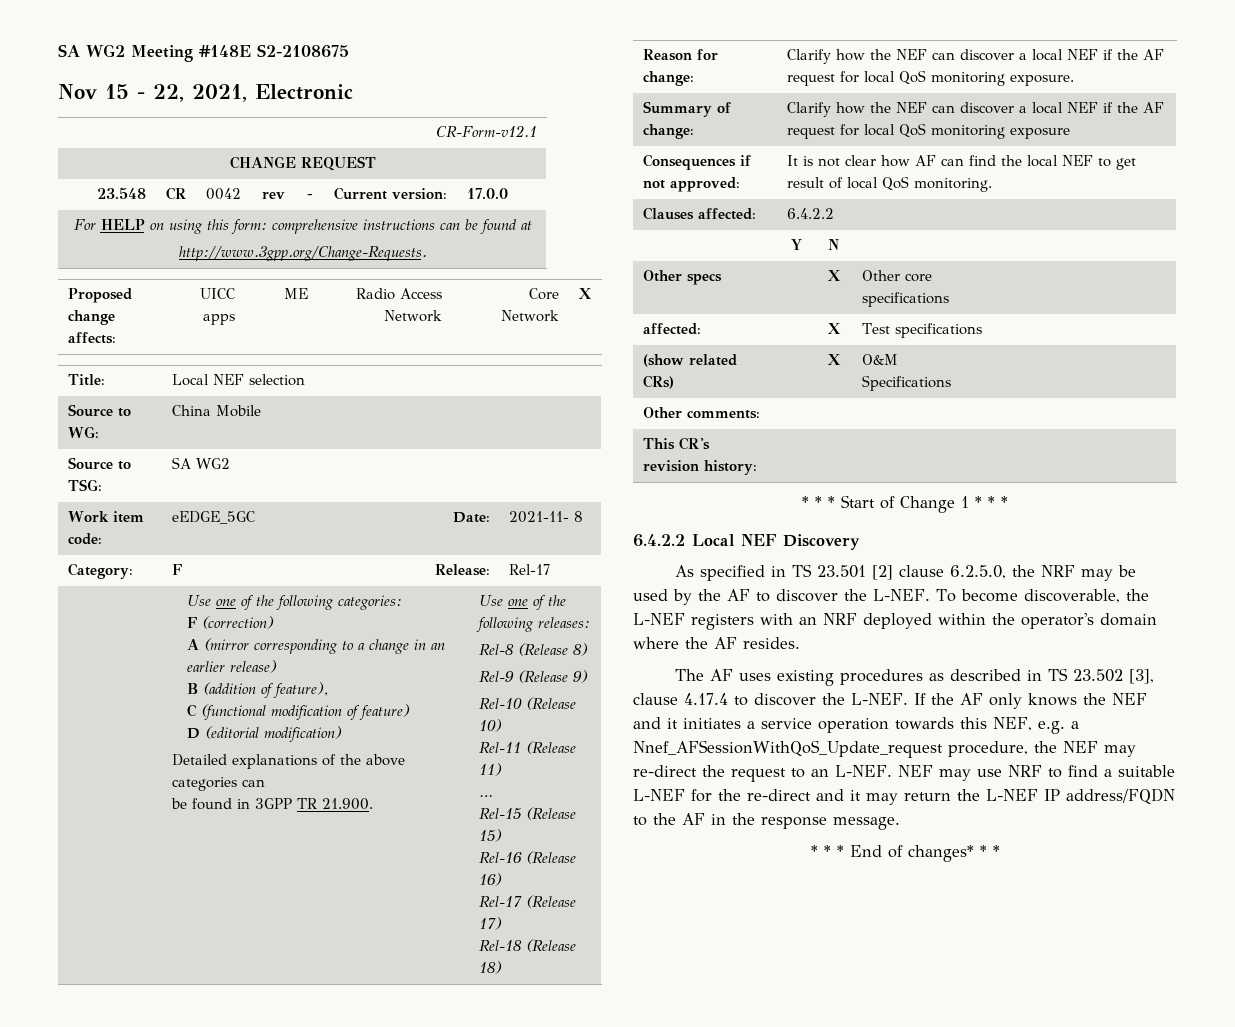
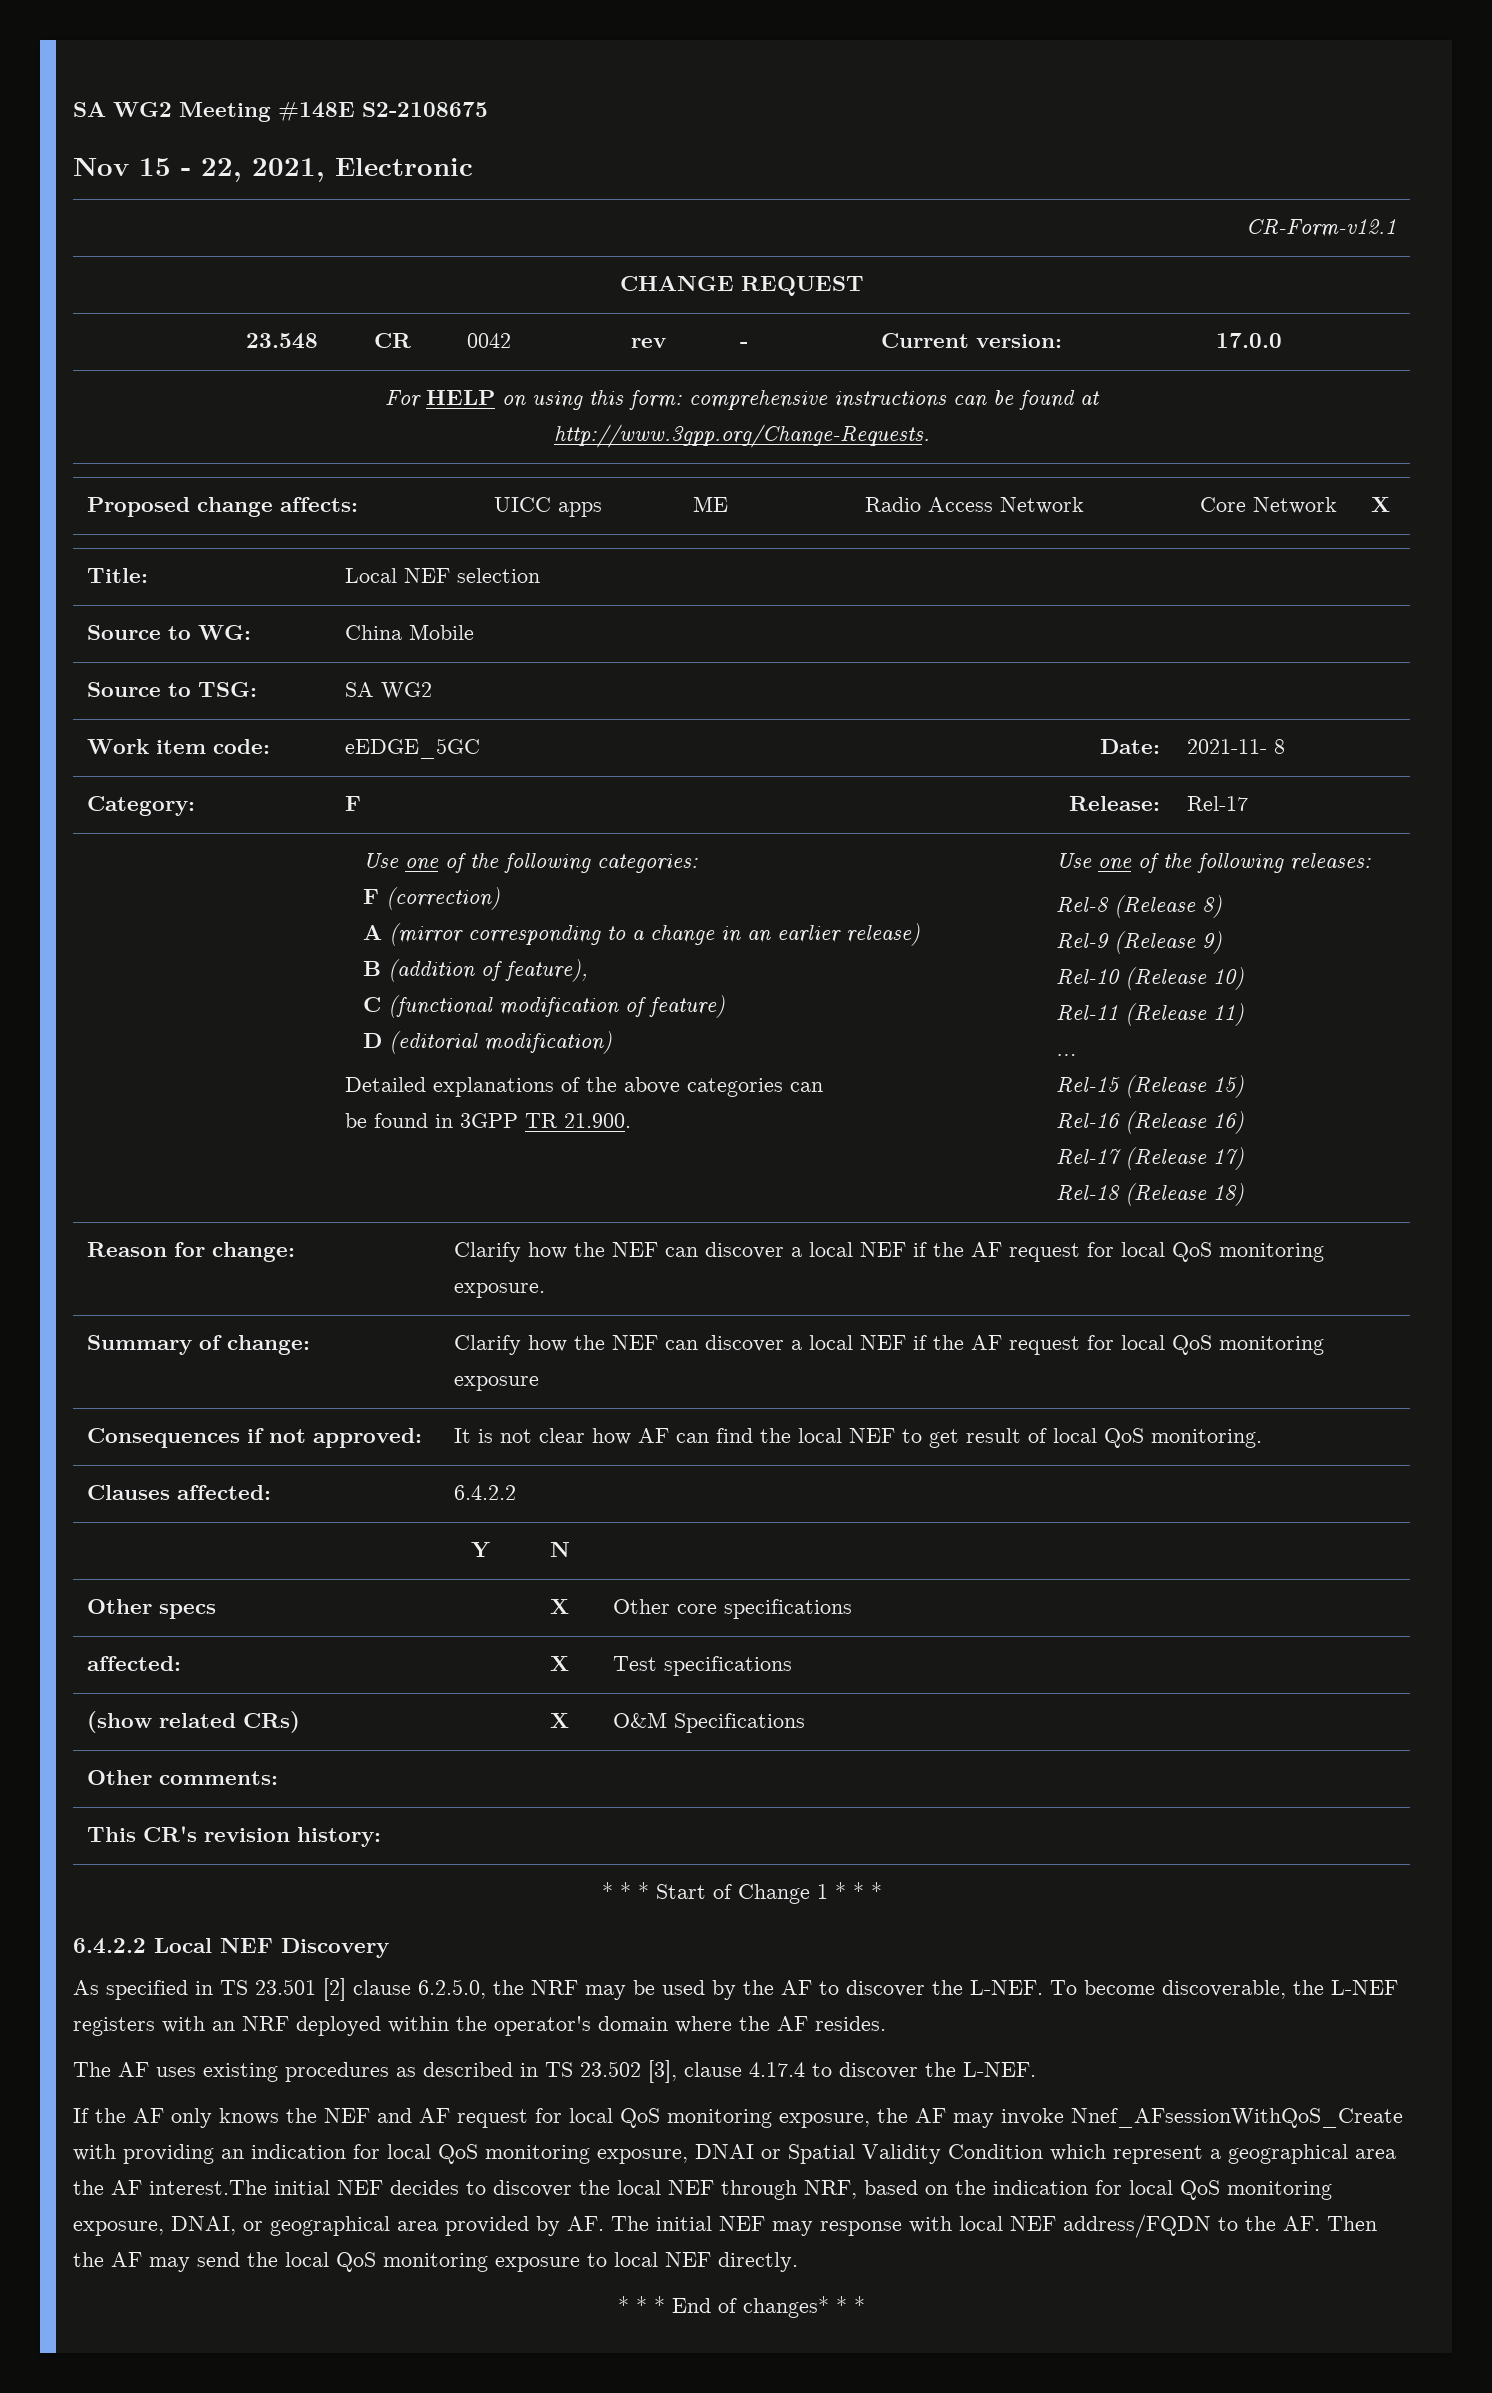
- The AF uses existing procedures as described in TS 23.502 [3], clause 4.17.4 to discover the L-NEF. If the AF only knows the NEF and it initiates a service operation towards this NEF, e.g. a Nnef_AFSessionWithQoS_Update_request procedure, the NEF may re-direct the request to an L-NEF. NEF may use NRF to find a suitable L-NEF for the re-direct and it may return the L-NEF IP address/FQDN to the AF in the response message.
+ The AF uses existing procedures as described in TS 23.502 [3], clause 4.17.4 to discover the L-NEF.
+ If the AF only knows the NEF and AF request for local QoS monitoring exposure, the AF may invoke Nnef_AFsessionWithQoS_Create with providing an indication for local QoS monitoring exposure, DNAI or Spatial Validity Condition which represent a geographical area the AF interest.The initial NEF decides to discover the local NEF through NRF, based on the indication for local QoS monitoring exposure, DNAI, or geographical area provided by AF. The initial NEF may response with local NEF address/FQDN to the AF. Then the AF may send the local QoS monitoring exposure to local NEF directly.

